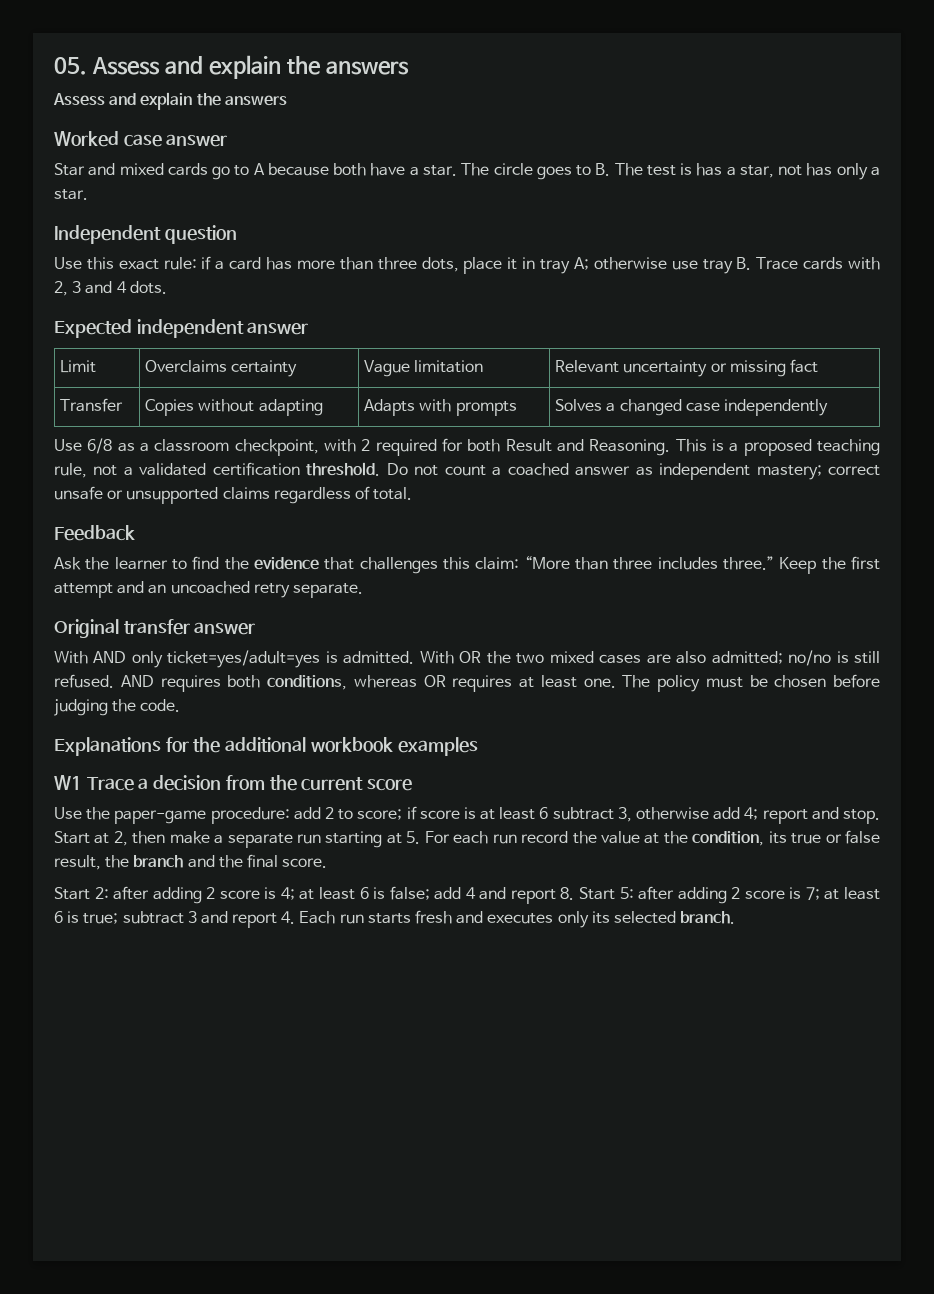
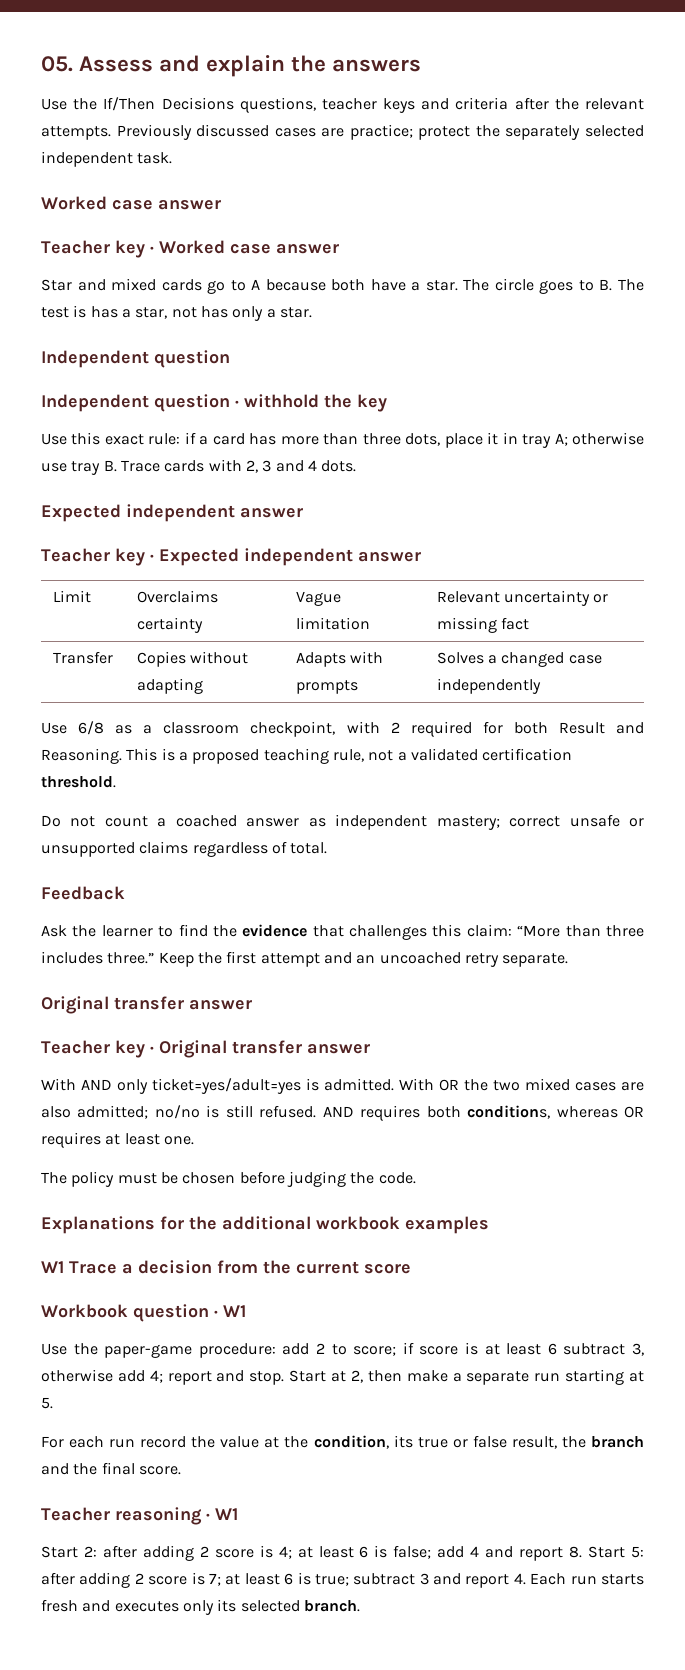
  05. Assess and explain the answers
- Assess and explain the answers
+ Use the If/Then Decisions questions, teacher keys and criteria after the relevant attempts. Previously discussed cases are practice; protect the separately selected independent task.
  Worked case answer
+ Teacher key · Worked case answer
+ Independent question · withhold the key
+ Teacher key · Expected independent answer
- This is a proposed teaching rule, not a validated certification threshold. Do not count a coached answer as independent mastery; correct unsafe or unsupported claims regardless of total.
+ This is a proposed teaching rule, not a validated certification threshold.
+ Do not count a coached answer as independent mastery; correct unsafe or unsupported claims regardless of total.
+ Teacher key · Original transfer answer
- AND requires both conditions, whereas OR requires at least one. The policy must be chosen before judging the code.
+ AND requires both conditions, whereas OR requires at least one.
+ The policy must be chosen before judging the code.
+ Workbook question · W1
- Start at 2, then make a separate run starting at 5. For each run record the value at the condition, its true or false result, the branch and the final score.
+ Start at 2, then make a separate run starting at 5.
+ For each run record the value at the condition, its true or false result, the branch and the final score.
+ Teacher reasoning · W1

